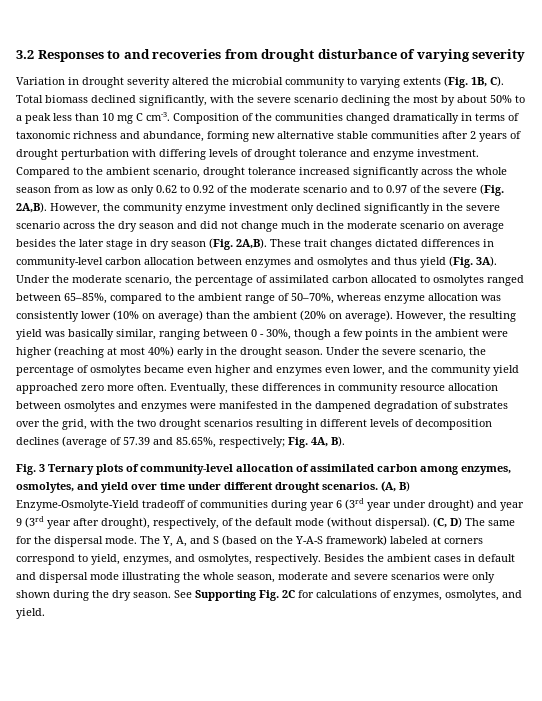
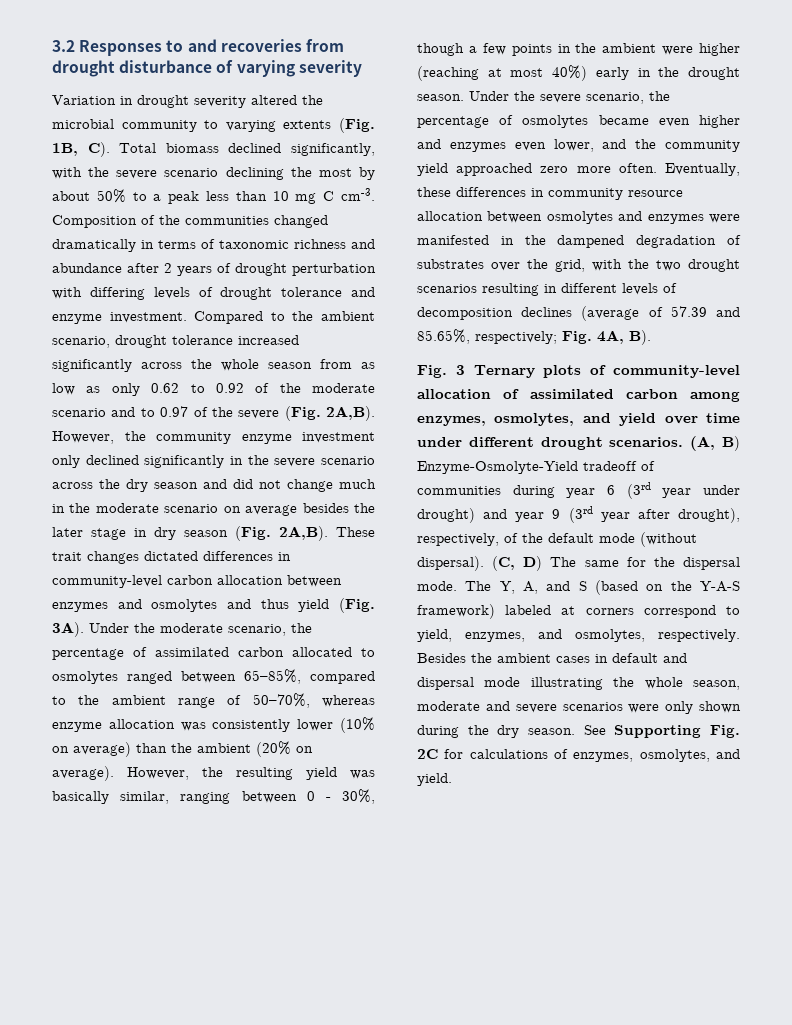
- Composition of the communities changed dramatically in terms of taxonomic richness and abundance, forming new alternative stable communities after 2 years of drought perturbation with differing levels of drought tolerance and enzyme investment.
+ Composition of the communities changed dramatically in terms of taxonomic richness and abundance after 2 years of drought perturbation with differing levels of drought tolerance and enzyme investment.

